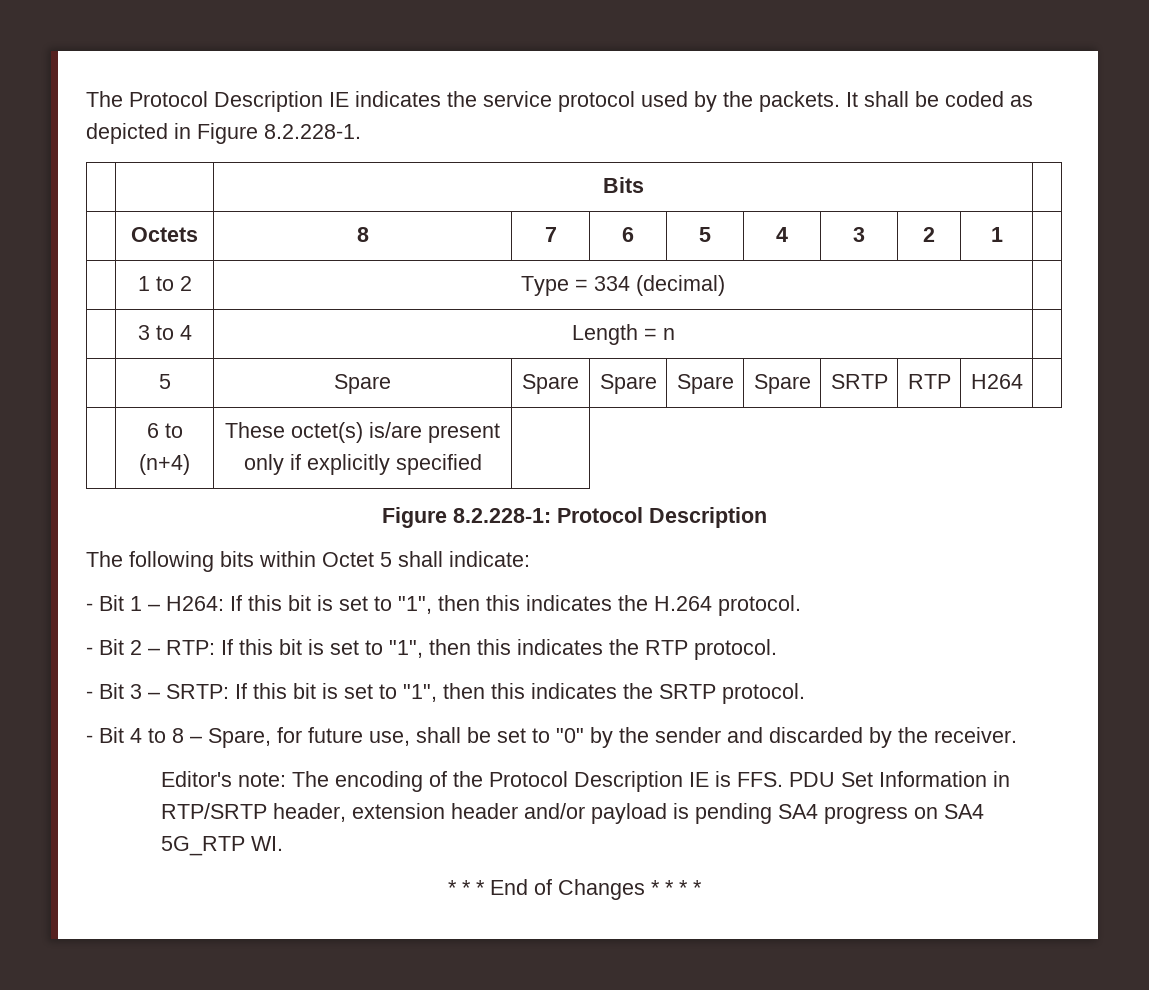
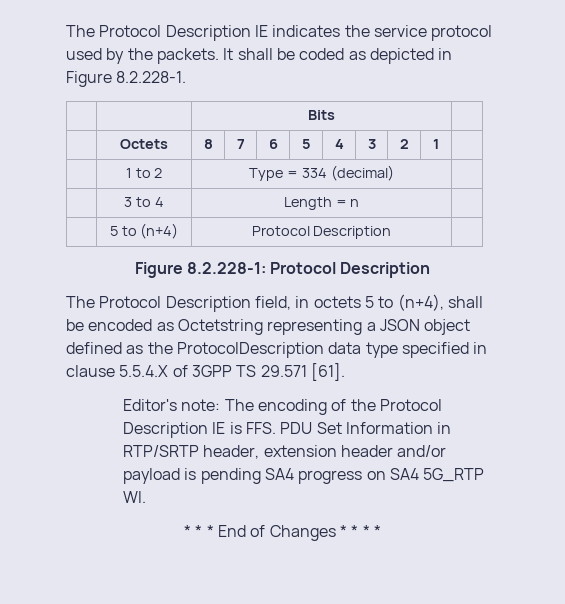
- | 5 | Spare | Spare | Spare | Spare | Spare | SRTP | RTP | H264 |
- | 6 to (n+4) | These octet(s) is/are present only if explicitly specified |
+ | 5 to (n+4) | Protocol Description |
- The following bits within Octet 5 shall indicate:
- - Bit 1 – H264: If this bit is set to "1", then this indicates the H.264 protocol.
- - Bit 2 – RTP: If this bit is set to "1", then this indicates the RTP protocol.
- - Bit 3 – SRTP: If this bit is set to "1", then this indicates the SRTP protocol.
- - Bit 4 to 8 – Spare, for future use, shall be set to "0" by the sender and discarded by the receiver.
+ The Protocol Description field, in octets 5 to (n+4), shall be encoded as Octetstring representing a JSON object defined as the ProtocolDescription data type specified in clause 5.5.4.X of 3GPP TS 29.571 [61].

